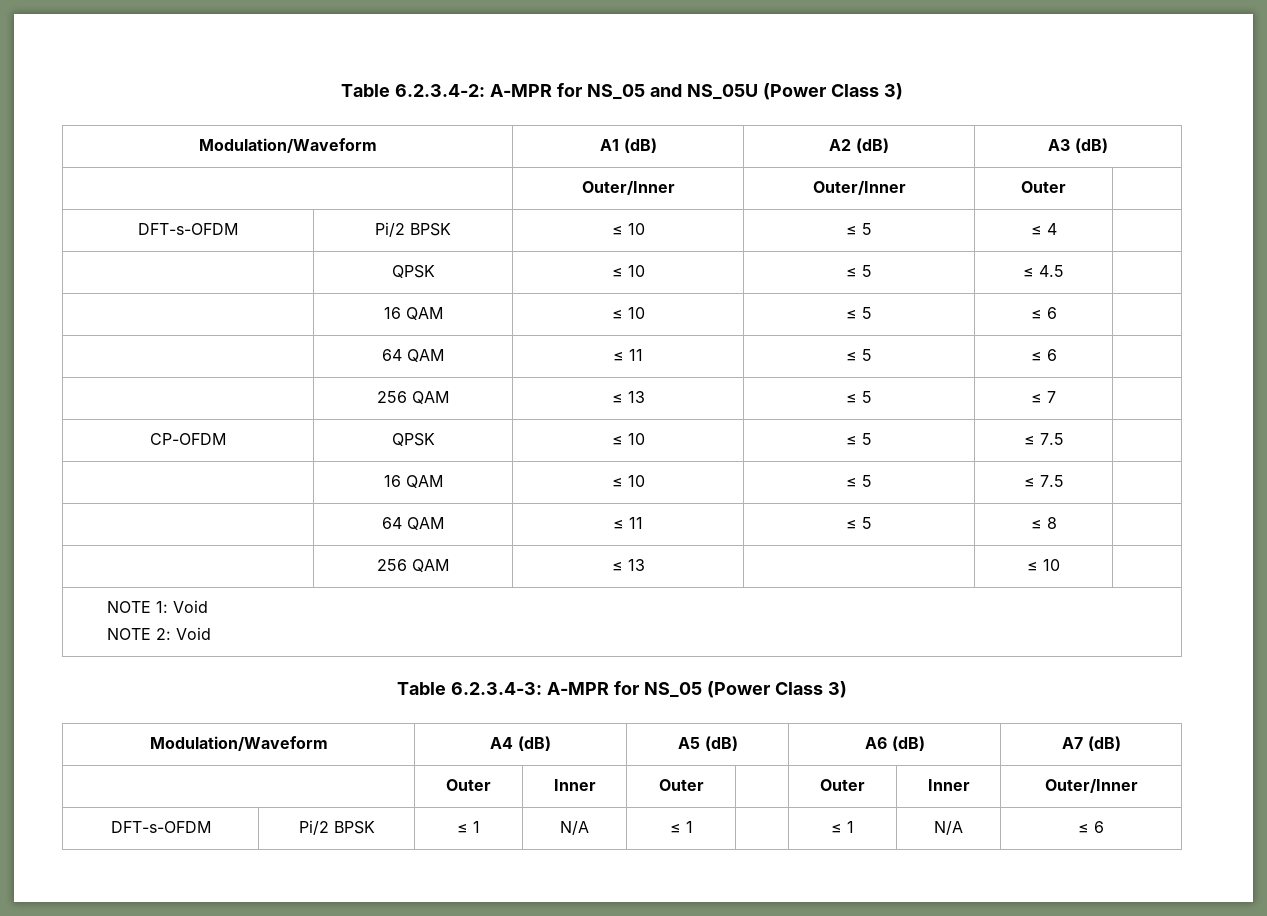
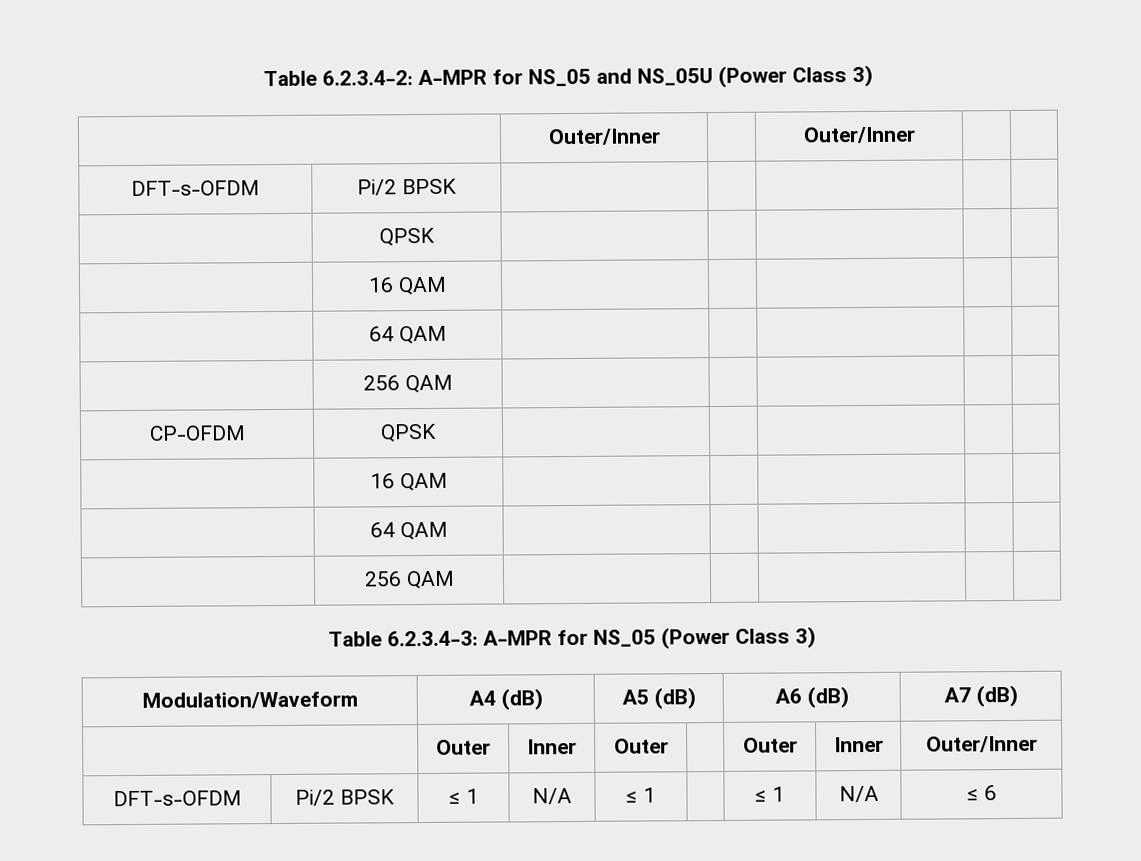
- Modulation/Waveform | A1 (dB) | A2 (dB) | A3 (dB)
- | Outer/Inner | Outer/Inner | Outer |
- DFT-s-OFDM | Pi/2 BPSK | ≤ 10 | ≤ 5 | ≤ 4 |
- | QPSK | ≤ 10 | ≤ 5 | ≤ 4.5 |
- | 16 QAM | ≤ 10 | ≤ 5 | ≤ 6 |
- | 64 QAM | ≤ 11 | ≤ 5 | ≤ 6 |
- | 256 QAM | ≤ 13 | ≤ 5 | ≤ 7 |
- CP-OFDM | QPSK | ≤ 10 | ≤ 5 | ≤ 7.5 |
- | 16 QAM | ≤ 10 | ≤ 5 | ≤ 7.5 |
- | 64 QAM | ≤ 11 | ≤ 5 | ≤ 8 |
- | 256 QAM | ≤ 13 | | ≤ 10 |
- NOTE 1: Void
- NOTE 2: Void
+ | Outer/Inner | | Outer/Inner | |
+ DFT-s-OFDM | Pi/2 BPSK | | | | |
+ | QPSK | | | | |
+ | 16 QAM | | | | |
+ | 64 QAM | | | | |
+ | 256 QAM | | | | |
+ CP-OFDM | QPSK | | | | |
+ | 16 QAM | | | | |
+ | 64 QAM | | | | |
+ | 256 QAM | | | | |

